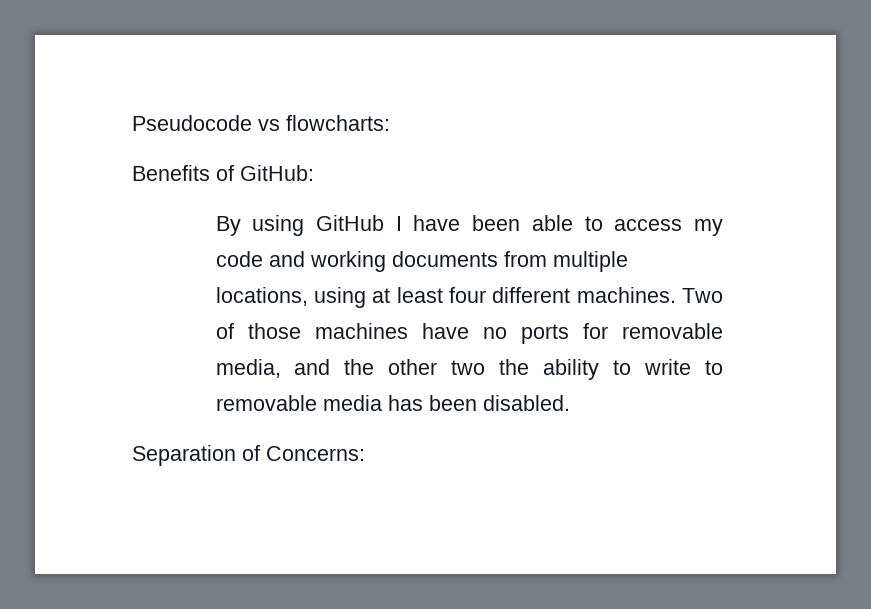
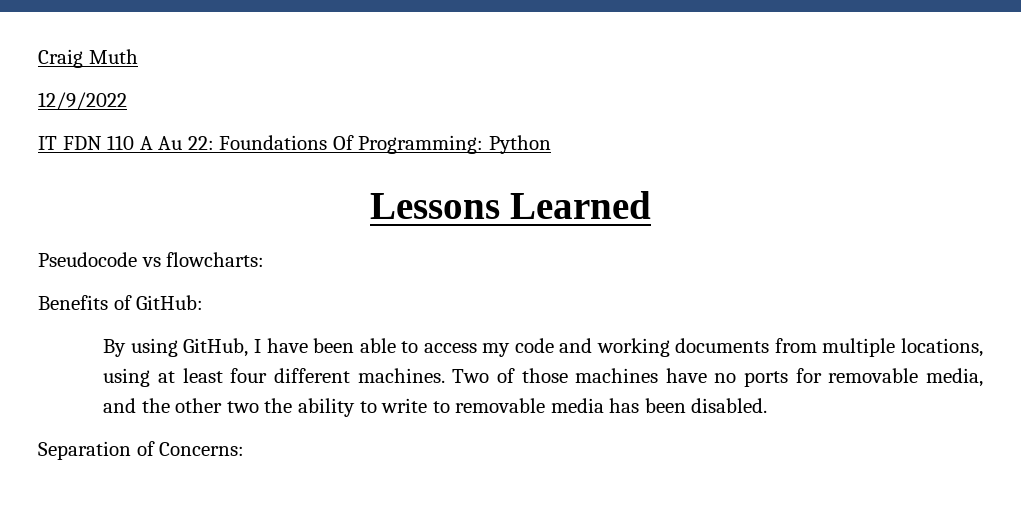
+ Craig Muth
+ 12/9/2022
+ IT FDN 110 A Au 22: Foundations Of Programming: Python
+ Lessons Learned
- By using GitHub I have been able to access my code and working documents from multiple locations, using at least four different machines.
+ By using GitHub, I have been able to access my code and working documents from multiple locations, using at least four different machines.

